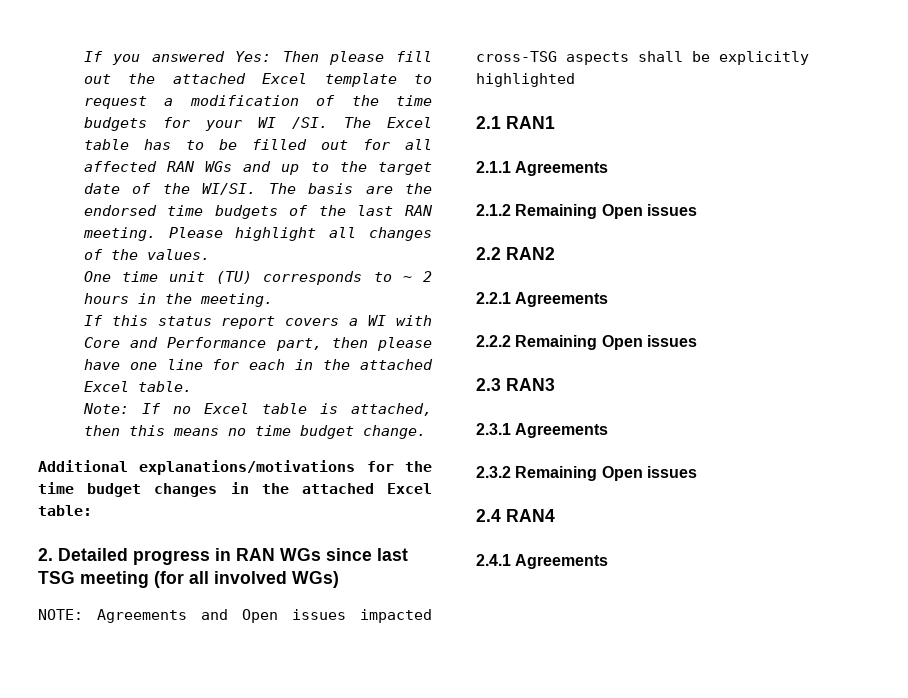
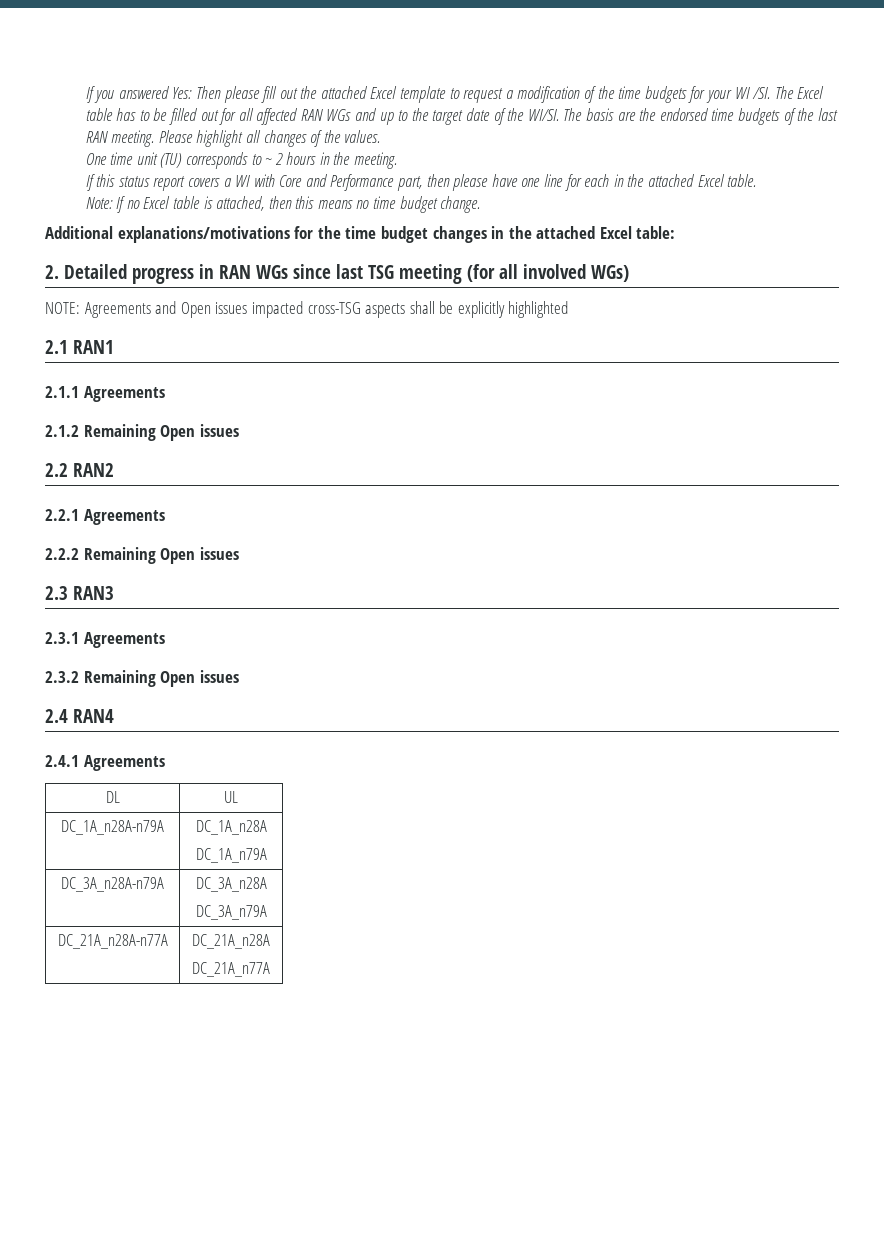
+ DL | UL
+ DC_1A_n28A-n79A | DC_1A_n28A
+ DC_1A_n79A
+ DC_3A_n28A-n79A | DC_3A_n28A
+ DC_3A_n79A
+ DC_21A_n28A-n77A | DC_21A_n28A
+ DC_21A_n77A

